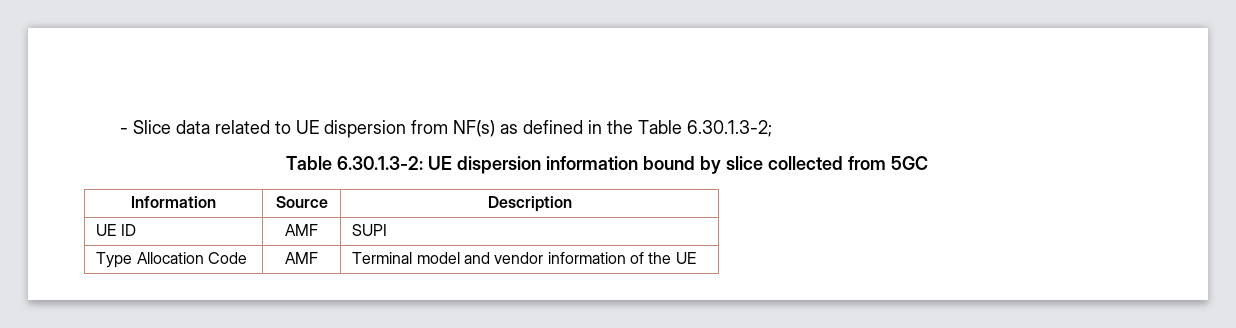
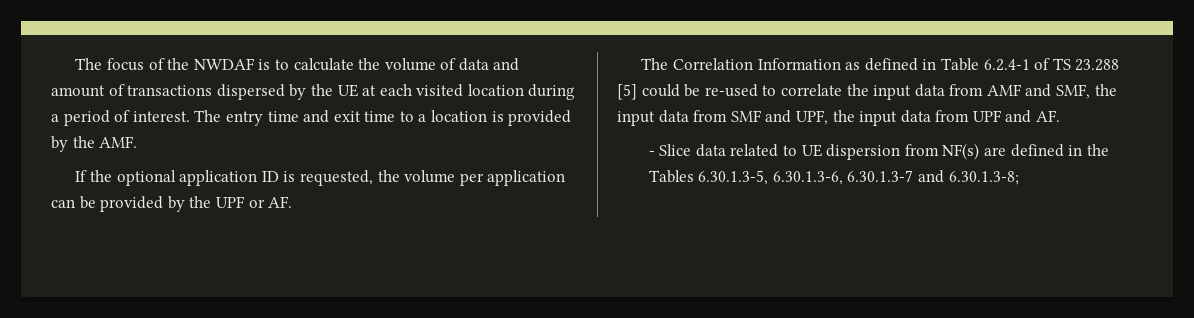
+ The focus of the NWDAF is to calculate the volume of data and amount of transactions dispersed by the UE at each visited location during a period of interest. The entry time and exit time to a location is provided by the AMF.
+ If the optional application ID is requested, the volume per application can be provided by the UPF or AF.
+ The Correlation Information as defined in Table 6.2.4-1 of TS 23.288 [5] could be re-used to correlate the input data from AMF and SMF, the input data from SMF and UPF, the input data from UPF and AF.
- - Slice data related to UE dispersion from NF(s) as defined in the Table 6.30.1.3-2;
- Table 6.30.1.3-2: UE dispersion information bound by slice collected from 5GC
- Information | Source | Description
- UE ID | AMF | SUPI
- Type Allocation Code | AMF | Terminal model and vendor information of the UE
+ - Slice data related to UE dispersion from NF(s) are defined in the Tables 6.30.1.3-5, 6.30.1.3-6, 6.30.1.3-7 and 6.30.1.3-8;

